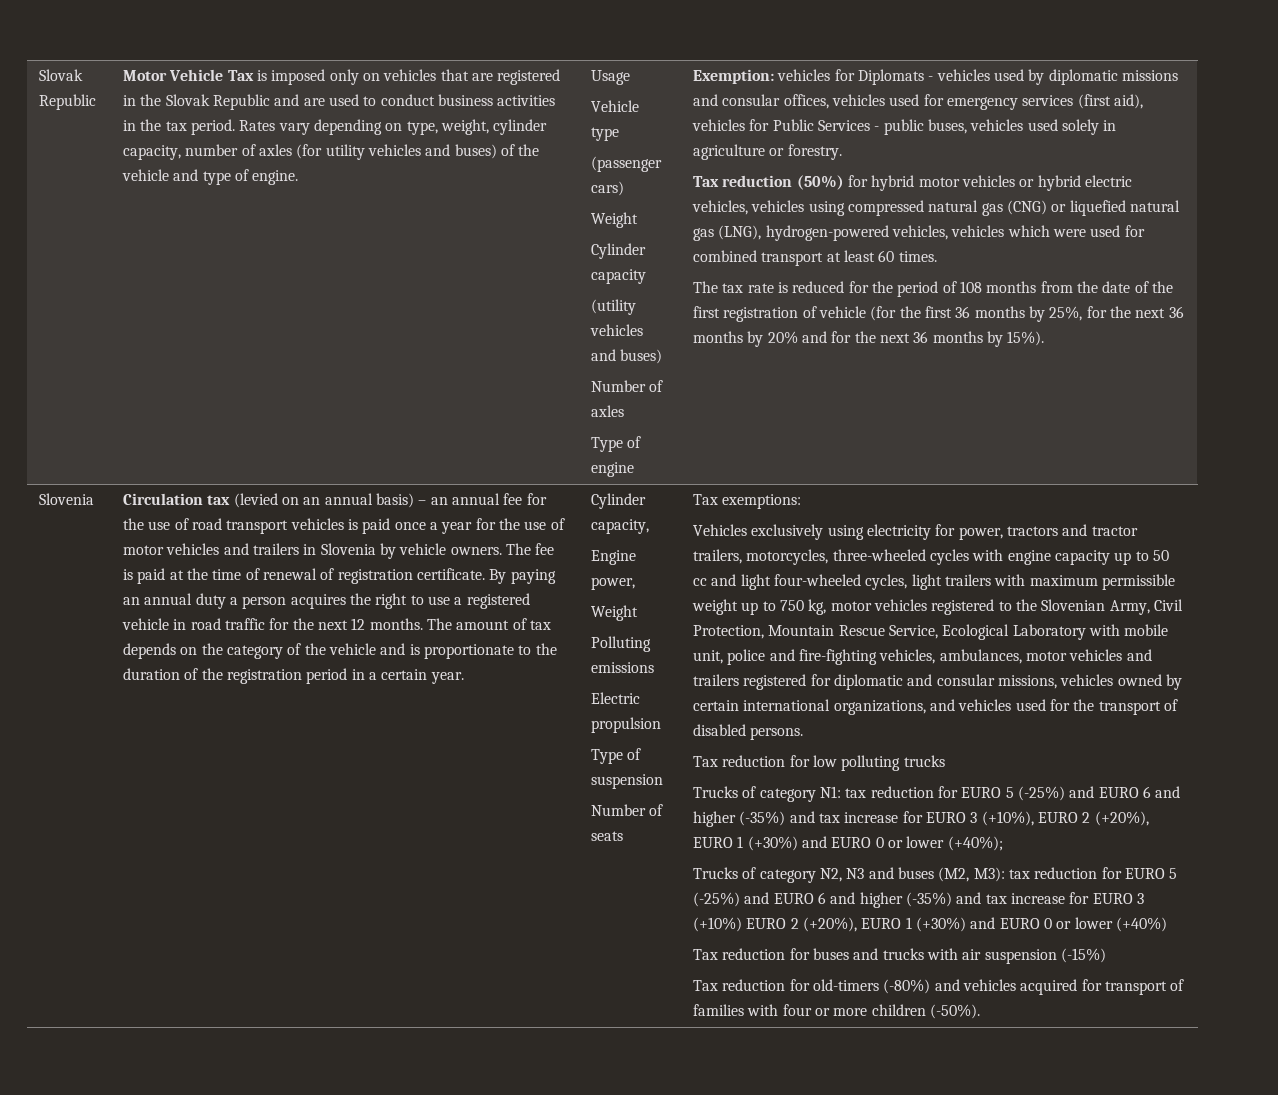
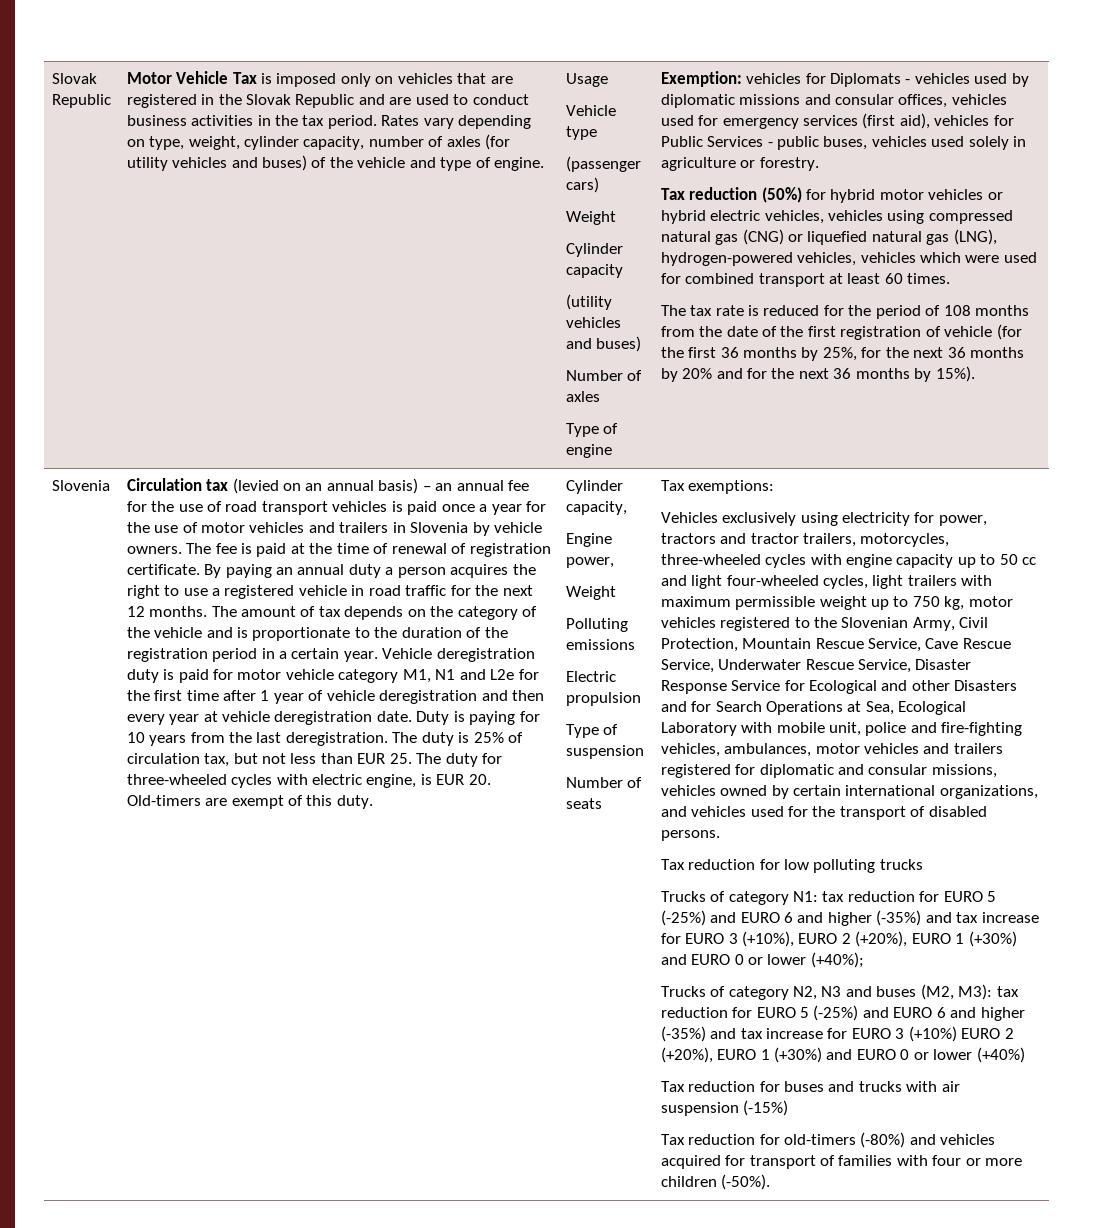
+ Vehicle deregistration duty is paid for motor vehicle category M1, N1 and L2e for the first time after 1 year of vehicle deregistration and then every year at vehicle deregistration date. Duty is paying for 10 years from the last deregistration. The duty is 25% of circulation tax, but not less than EUR 25. The duty for three-wheeled cycles with electric engine, is EUR 20. Old-timers are exempt of this duty.
- Vehicles exclusively using electricity for power, tractors and tractor trailers, motorcycles, three-wheeled cycles with engine capacity up to 50 cc and light four-wheeled cycles, light trailers with maximum permissible weight up to 750 kg, motor vehicles registered to the Slovenian Army, Civil Protection, Mountain Rescue Service, Ecological Laboratory with mobile unit, police and fire-fighting vehicles, ambulances, motor vehicles and trailers registered for diplomatic and consular missions, vehicles owned by certain international organizations, and vehicles used for the transport of disabled persons.
+ Vehicles exclusively using electricity for power, tractors and tractor trailers, motorcycles, three-wheeled cycles with engine capacity up to 50 cc and light four-wheeled cycles, light trailers with maximum permissible weight up to 750 kg, motor vehicles registered to the Slovenian Army, Civil Protection, Mountain Rescue Service, Cave Rescue Service, Underwater Rescue Service, Disaster Response Service for Ecological and other Disasters and for Search Operations at Sea, Ecological Laboratory with mobile unit, police and fire-fighting vehicles, ambulances, motor vehicles and trailers registered for diplomatic and consular missions, vehicles owned by certain international organizations, and vehicles used for the transport of disabled persons.

